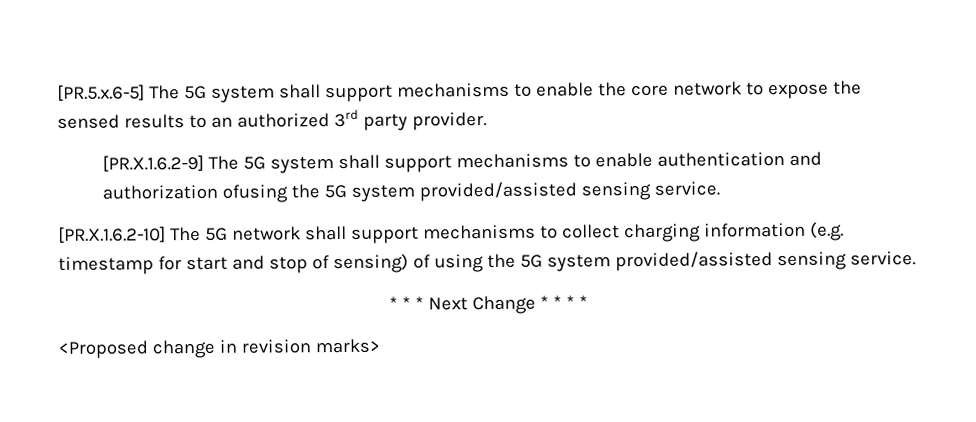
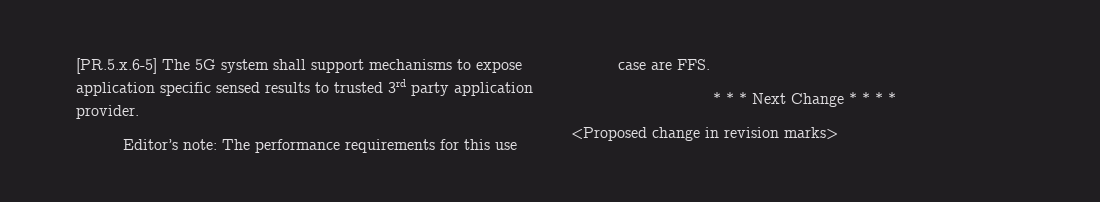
- [PR.5.x.6-5] The 5G system shall support mechanisms to enable the core network to expose the sensed results to an authorized 3rd party provider.
+ [PR.5.x.6-5] The 5G system shall support mechanisms to expose application specific sensed results to trusted 3rd party application provider.
- [PR.X.1.6.2-9] The 5G system shall support mechanisms to enable authentication and authorization ofusing the 5G system provided/assisted sensing service.
- [PR.X.1.6.2-10] The 5G network shall support mechanisms to collect charging information (e.g. timestamp for start and stop of sensing) of using the 5G system provided/assisted sensing service.
+ Editor’s note: The performance requirements for this use case are FFS.

